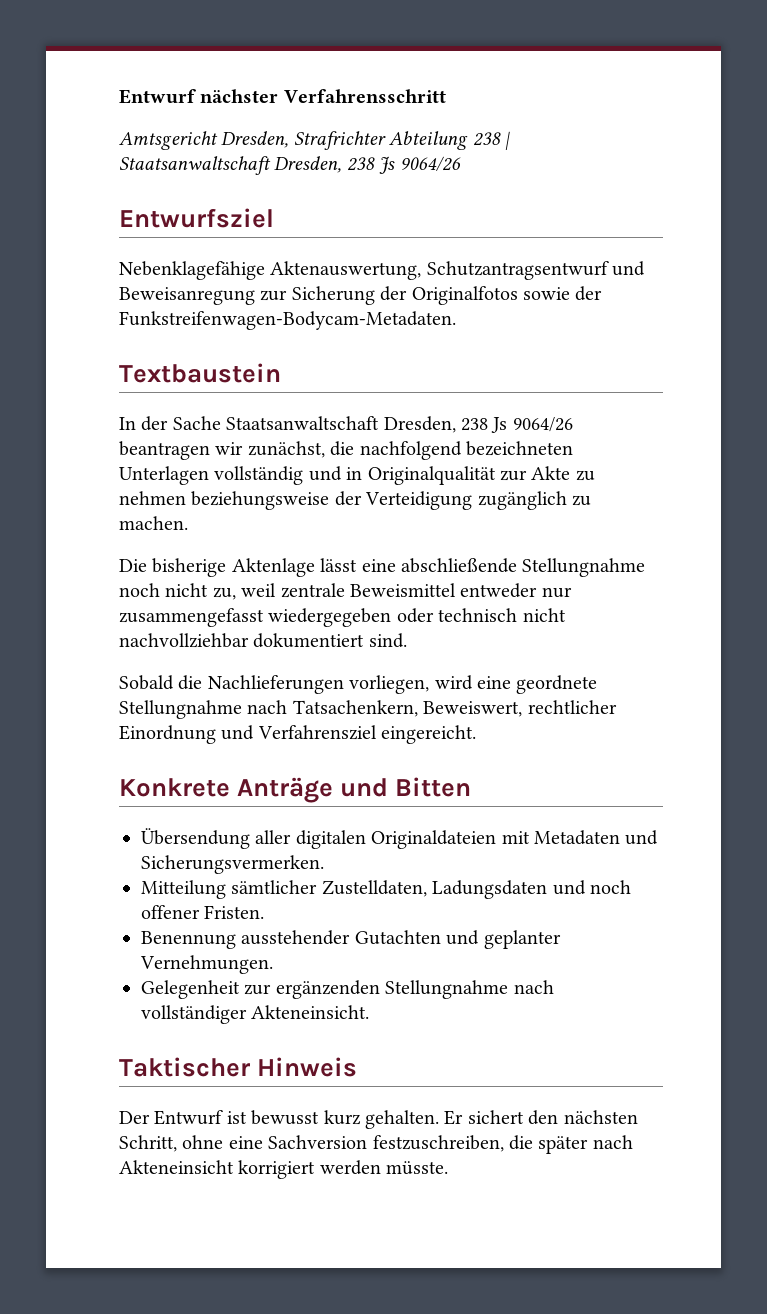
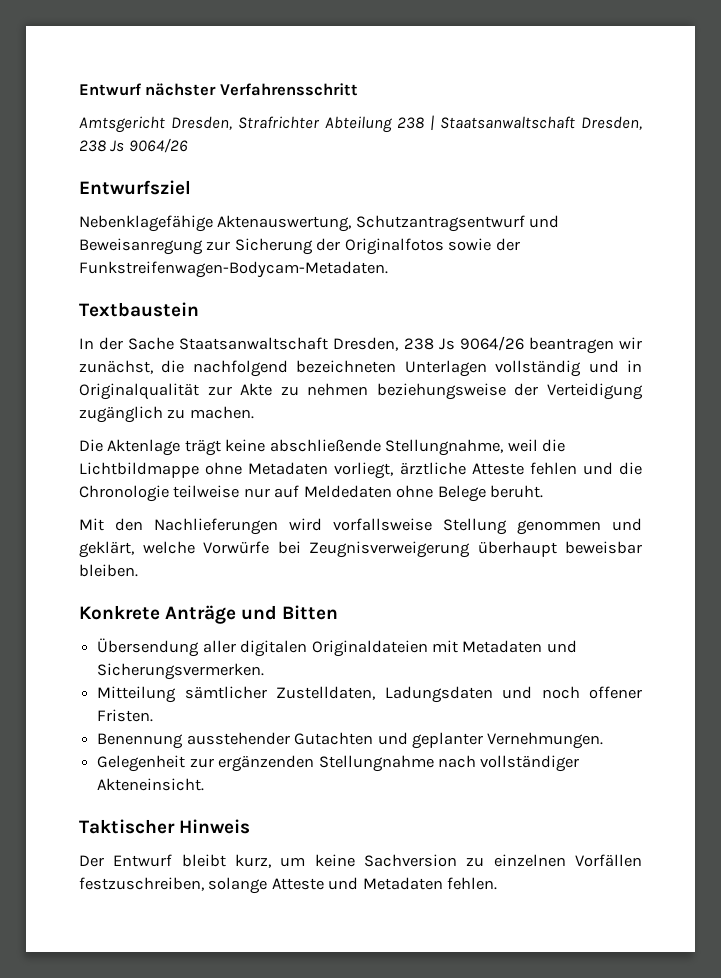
- Die bisherige Aktenlage lässt eine abschließende Stellungnahme noch nicht zu, weil zentrale Beweismittel entweder nur zusammengefasst wiedergegeben oder technisch nicht nachvollziehbar dokumentiert sind.
- Sobald die Nachlieferungen vorliegen, wird eine geordnete Stellungnahme nach Tatsachenkern, Beweiswert, rechtlicher Einordnung und Verfahrensziel eingereicht.
+ Die Aktenlage trägt keine abschließende Stellungnahme, weil die Lichtbildmappe ohne Metadaten vorliegt, ärztliche Atteste fehlen und die Chronologie teilweise nur auf Meldedaten ohne Belege beruht.
+ Mit den Nachlieferungen wird vorfallsweise Stellung genommen und geklärt, welche Vorwürfe bei Zeugnisverweigerung überhaupt beweisbar bleiben.
- Der Entwurf ist bewusst kurz gehalten. Er sichert den nächsten Schritt, ohne eine Sachversion festzuschreiben, die später nach Akteneinsicht korrigiert werden müsste.
+ Der Entwurf bleibt kurz, um keine Sachversion zu einzelnen Vorfällen festzuschreiben, solange Atteste und Metadaten fehlen.

